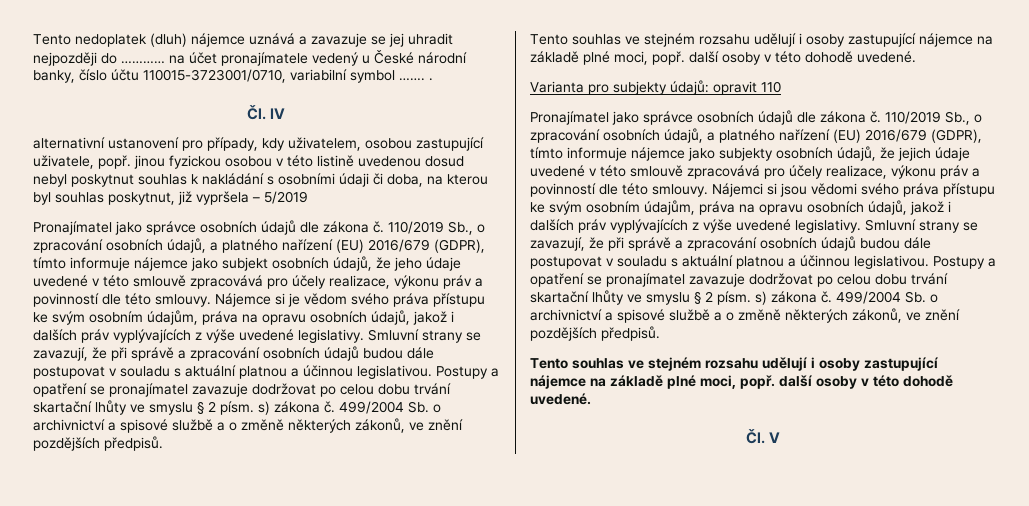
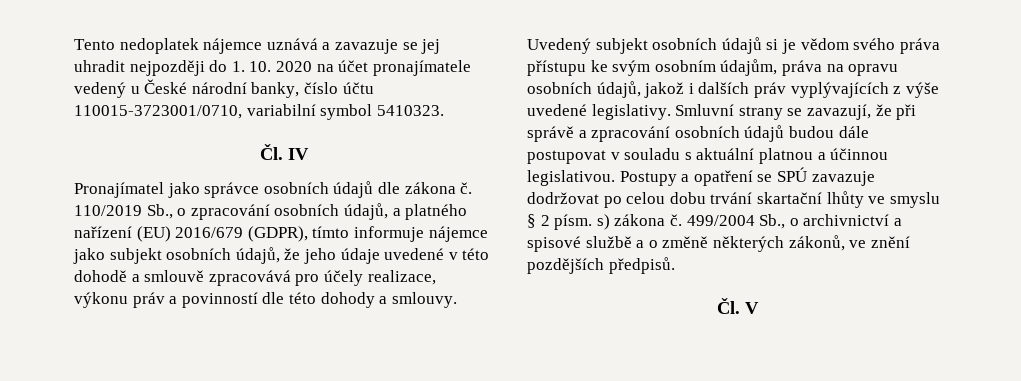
- Tento nedoplatek (dluh) nájemce uznává a zavazuje se jej uhradit nejpozději do ………… na účet pronajímatele vedený u České národní banky, číslo účtu 110015-3723001/0710, variabilní symbol ……. .
+ Tento nedoplatek nájemce uznává a zavazuje se jej uhradit nejpozději do 1. 10. 2020 na účet pronajímatele vedený u České národní banky, číslo účtu 110015-3723001/0710, variabilní symbol 5410323.
- alternativní ustanovení pro případy, kdy uživatelem, osobou zastupující uživatele, popř. jinou fyzickou osobou v této listině uvedenou dosud nebyl poskytnut souhlas k nakládání s osobními údaji či doba, na kterou byl souhlas poskytnut, již vypršela – 5/2019
- 110/2019 Sb., o zpracování osobních údajů, a platného nařízení (EU) 2016/679 (GDPR), tímto informuje nájemce jako subjekt osobních údajů, že jeho údaje uvedené v této smlouvě zpracovává pro účely realizace, výkonu práv a povinností dle této smlouvy. Nájemce si je vědom svého práva přístupu ke svým osobním údajům, práva na opravu osobních údajů, jakož i dalších práv vyplývajících z výše uvedené legislativy. Smluvní strany se zavazují, že při správě a zpracování osobních údajů budou dále postupovat v souladu s aktuální platnou a účinnou legislativou. Postupy a opatření se pronajímatel zavazuje dodržovat po celou dobu trvání skartační lhůty ve smyslu § 2 písm. s) zákona č. 499/2004 Sb. o archivnictví a spisové službě a o změně některých zákonů, ve znění pozdějších předpisů.
- Tento souhlas ve stejném rozsahu udělují i osoby zastupující nájemce na základě plné moci, popř. další osoby v této dohodě uvedené.
- Varianta pro subjekty údajů: opravit 110
- Pronajímatel jako správce osobních údajů dle zákona č. 110/2019 Sb., o zpracování osobních údajů, a platného nařízení (EU) 2016/679 (GDPR), tímto informuje nájemce jako subjekty osobních údajů, že jejich údaje uvedené v této smlouvě zpracovává pro účely realizace, výkonu práv a povinností dle této smlouvy. Nájemci si jsou vědomi svého práva přístupu ke svým osobním údajům, práva na opravu osobních údajů, jakož i dalších práv vyplývajících z výše uvedené legislativy. Smluvní strany se zavazují, že při správě a zpracování osobních údajů budou dále postupovat v souladu s aktuální platnou a účinnou legislativou. Postupy a opatření se pronajímatel zavazuje dodržovat po celou dobu trvání skartační lhůty ve smyslu § 2 písm. s) zákona č. 499/2004 Sb. o archivnictví a spisové službě a o změně některých zákonů, ve znění pozdějších předpisů.
- Tento souhlas ve stejném rozsahu udělují i osoby zastupující nájemce na základě plné moci, popř. další osoby v této dohodě uvedené.
+ 110/2019 Sb., o zpracování osobních údajů, a platného nařízení (EU) 2016/679 (GDPR), tímto informuje nájemce jako subjekt osobních údajů, že jeho údaje uvedené v této dohodě a smlouvě zpracovává pro účely realizace, výkonu práv a povinností dle této dohody a smlouvy. Uvedený subjekt osobních údajů si je vědom svého práva přístupu ke svým osobním údajům, práva na opravu osobních údajů, jakož i dalších práv vyplývajících z výše uvedené legislativy. Smluvní strany se zavazují, že při správě a zpracování osobních údajů budou dále postupovat v souladu s aktuální platnou a účinnou legislativou. Postupy a opatření se SPÚ zavazuje dodržovat po celou dobu trvání skartační lhůty ve smyslu § 2 písm. s) zákona č. 499/2004 Sb., o archivnictví a spisové službě a o změně některých zákonů, ve znění pozdějších předpisů.

